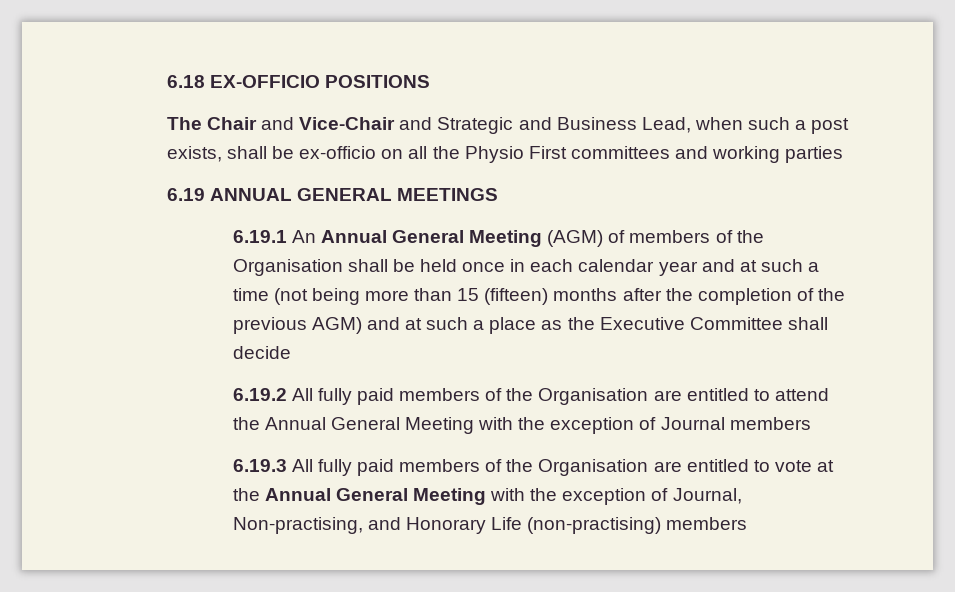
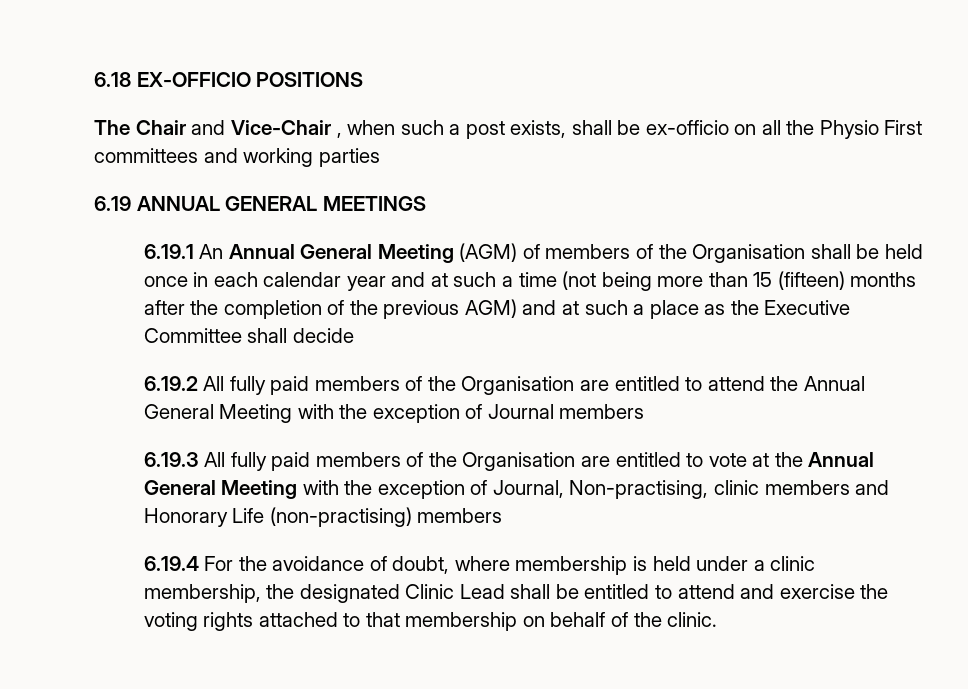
- The Chair and Vice-Chair and Strategic and Business Lead, when such a post exists, shall be ex-officio on all the Physio First committees and working parties
+ The Chair and Vice-Chair , when such a post exists, shall be ex-officio on all the Physio First committees and working parties
- 6.19.3 All fully paid members of the Organisation are entitled to vote at the Annual General Meeting with the exception of Journal, Non-practising, and Honorary Life (non-practising) members
+ 6.19.3 All fully paid members of the Organisation are entitled to vote at the Annual General Meeting with the exception of Journal, Non-practising, clinic members and Honorary Life (non-practising) members
+ 6.19.4 For the avoidance of doubt, where membership is held under a clinic membership, the designated Clinic Lead shall be entitled to attend and exercise the voting rights attached to that membership on behalf of the clinic.

